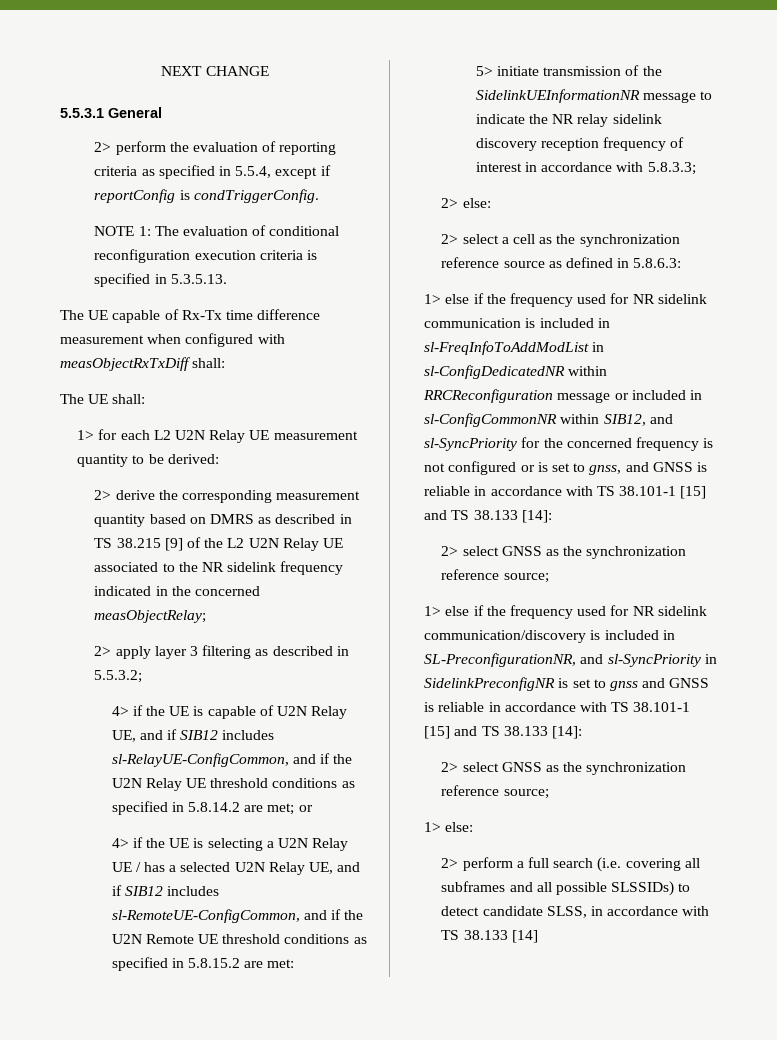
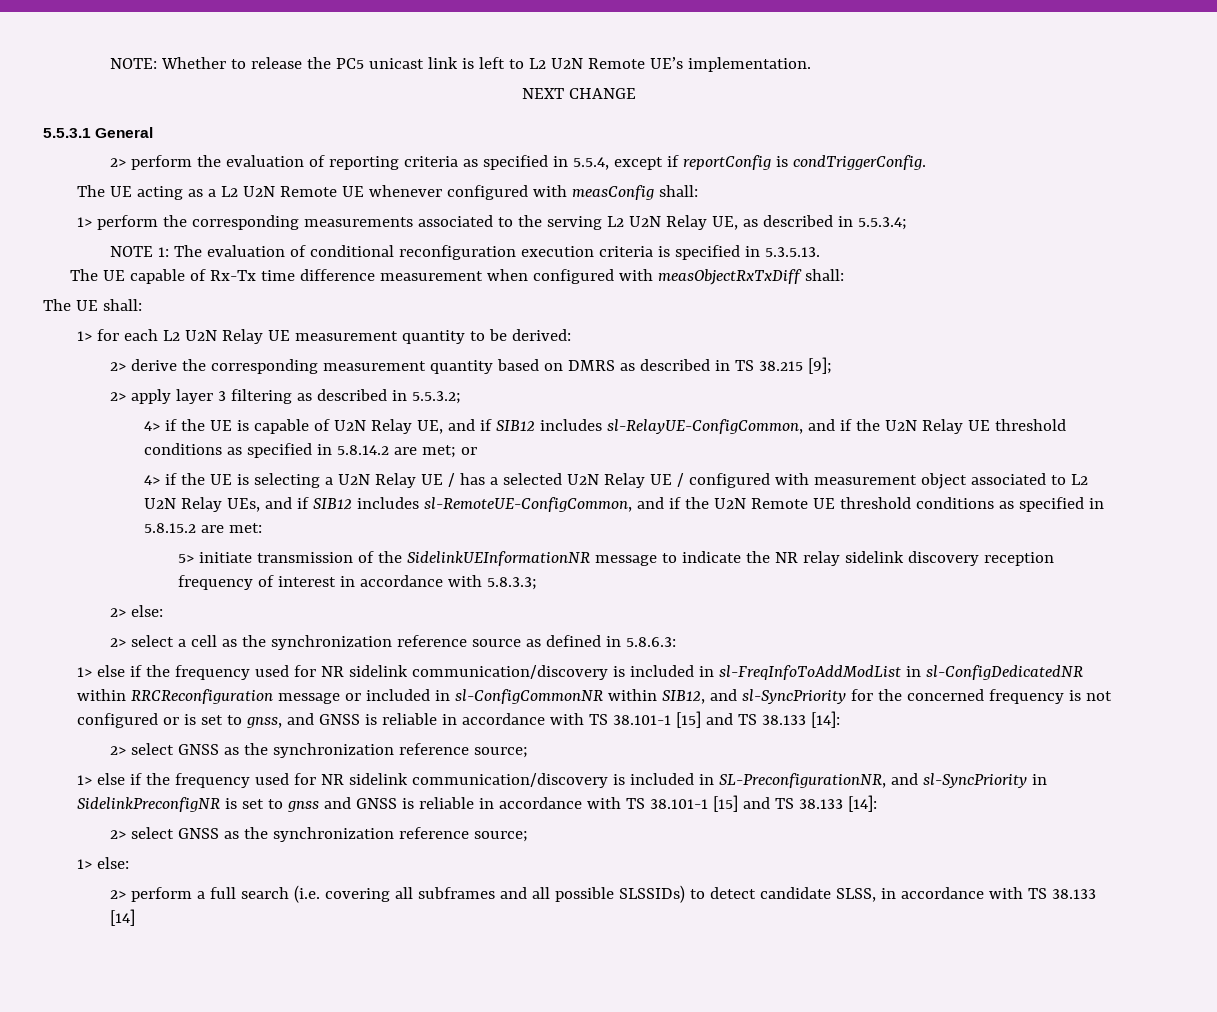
+ NOTE: Whether to release the PC5 unicast link is left to L2 U2N Remote UE’s implementation.
+ The UE acting as a L2 U2N Remote UE whenever configured with measConfig shall:
+ 1> perform the corresponding measurements associated to the serving L2 U2N Relay UE, as described in 5.5.3.4;
- 2> derive the corresponding measurement quantity based on DMRS as described in TS 38.215 [9] of the L2 U2N Relay UE associated to the NR sidelink frequency indicated in the concerned measObjectRelay;
+ 2> derive the corresponding measurement quantity based on DMRS as described in TS 38.215 [9];
- 4> if the UE is selecting a U2N Relay UE / has a selected U2N Relay UE, and if SIB12 includes sl-RemoteUE-ConfigCommon, and if the U2N Remote UE threshold conditions as specified in 5.8.15.2 are met:
+ 4> if the UE is selecting a U2N Relay UE / has a selected U2N Relay UE / configured with measurement object associated to L2 U2N Relay UEs, and if SIB12 includes sl-RemoteUE-ConfigCommon, and if the U2N Remote UE threshold conditions as specified in 5.8.15.2 are met:
- 1> else if the frequency used for NR sidelink communication is included in sl-FreqInfoToAddModList in sl-ConfigDedicatedNR within RRCReconfiguration message or included in sl-ConfigCommonNR within SIB12, and sl-SyncPriority for the concerned frequency is not configured or is set to gnss, and GNSS is reliable in accordance with TS 38.101-1 [15] and TS 38.133 [14]:
+ 1> else if the frequency used for NR sidelink communication/discovery is included in sl-FreqInfoToAddModList in sl-ConfigDedicatedNR within RRCReconfiguration message or included in sl-ConfigCommonNR within SIB12, and sl-SyncPriority for the concerned frequency is not configured or is set to gnss, and GNSS is reliable in accordance with TS 38.101-1 [15] and TS 38.133 [14]:

